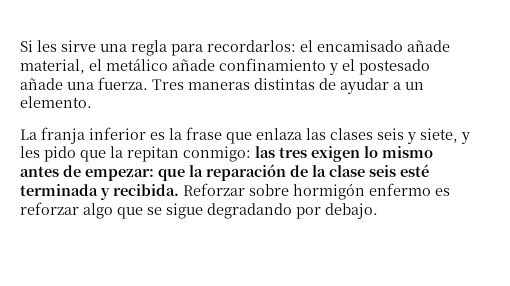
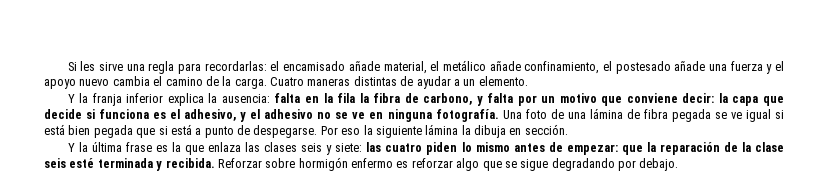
- Si les sirve una regla para recordarlos: el encamisado añade material, el metálico añade confinamiento y el postesado añade una fuerza. Tres maneras distintas de ayudar a un elemento.
+ Si les sirve una regla para recordarlas: el encamisado añade material, el metálico añade confinamiento, el postesado añade una fuerza y el apoyo nuevo cambia el camino de la carga. Cuatro maneras distintas de ayudar a un elemento.
- La franja inferior es la frase que enlaza las clases seis y siete, y les pido que la repitan conmigo: las tres exigen lo mismo antes de empezar: que la reparación de la clase seis esté terminada y recibida.
+ Y la franja inferior explica la ausencia: falta en la fila la fibra de carbono, y falta por un motivo que conviene decir: la capa que decide si funciona es el adhesivo, y el adhesivo no se ve en ninguna fotografía. Una foto de una lámina de fibra pegada se ve igual si está bien pegada que si está a punto de despegarse. Por eso la siguiente lámina la dibuja en sección.
+ Y la última frase es la que enlaza las clases seis y siete: las cuatro piden lo mismo antes de empezar: que la reparación de la clase seis esté terminada y recibida.

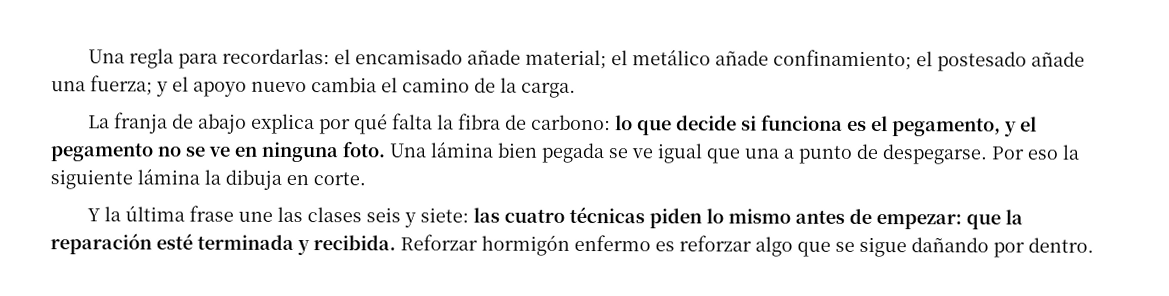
- Si les sirve una regla para recordarlas: el encamisado añade material, el metálico añade confinamiento, el postesado añade una fuerza y el apoyo nuevo cambia el camino de la carga. Cuatro maneras distintas de ayudar a un elemento.
- Y la franja inferior explica la ausencia: falta en la fila la fibra de carbono, y falta por un motivo que conviene decir: la capa que decide si funciona es el adhesivo, y el adhesivo no se ve en ninguna fotografía. Una foto de una lámina de fibra pegada se ve igual si está bien pegada que si está a punto de despegarse.
+ Una regla para recordarlas: el encamisado añade material; el metálico añade confinamiento; el postesado añade una fuerza; y el apoyo nuevo cambia el camino de la carga.
+ La franja de abajo explica por qué falta la fibra de carbono: lo que decide si funciona es el pegamento, y el pegamento no se ve en ninguna foto. Una lámina bien pegada se ve igual que una a punto de despegarse.
- Por eso la siguiente lámina la dibuja en sección.
+ Por eso la siguiente lámina la dibuja en corte.
- Y la última frase es la que enlaza las clases seis y siete: las cuatro piden lo mismo antes de empezar: que la reparación de la clase seis esté terminada y recibida.
+ Y la última frase une las clases seis y siete: las cuatro técnicas piden lo mismo antes de empezar: que la reparación esté terminada y recibida.
- Reforzar sobre hormigón enfermo es reforzar algo que se sigue degradando por debajo.
+ Reforzar hormigón enfermo es reforzar algo que se sigue dañando por dentro.

